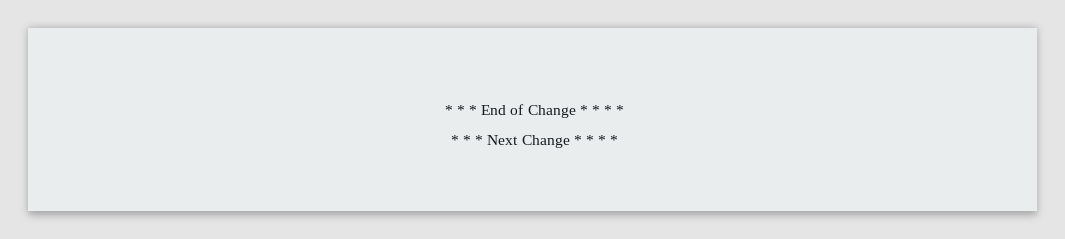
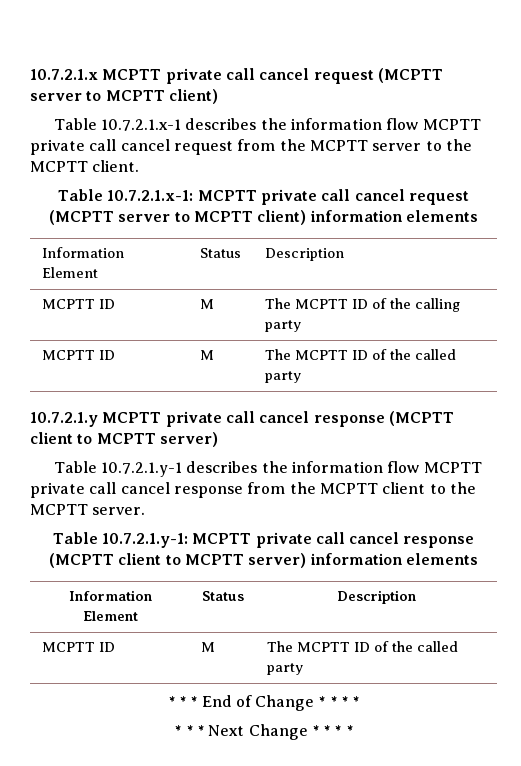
+ 10.7.2.1.x MCPTT private call cancel request (MCPTT server to MCPTT client)
+ Table 10.7.2.1.x-1 describes the information flow MCPTT private call cancel request from the MCPTT server to the MCPTT client.
+ Table 10.7.2.1.x-1: MCPTT private call cancel request (MCPTT server to MCPTT client) information elements
+ Information Element | Status | Description
+ MCPTT ID | M | The MCPTT ID of the calling party
+ MCPTT ID | M | The MCPTT ID of the called party
+ 10.7.2.1.y MCPTT private call cancel response (MCPTT client to MCPTT server)
+ Table 10.7.2.1.y-1 describes the information flow MCPTT private call cancel response from the MCPTT client to the MCPTT server.
+ Table 10.7.2.1.y-1: MCPTT private call cancel response (MCPTT client to MCPTT server) information elements
+ Information Element | Status | Description
+ MCPTT ID | M | The MCPTT ID of the called party

